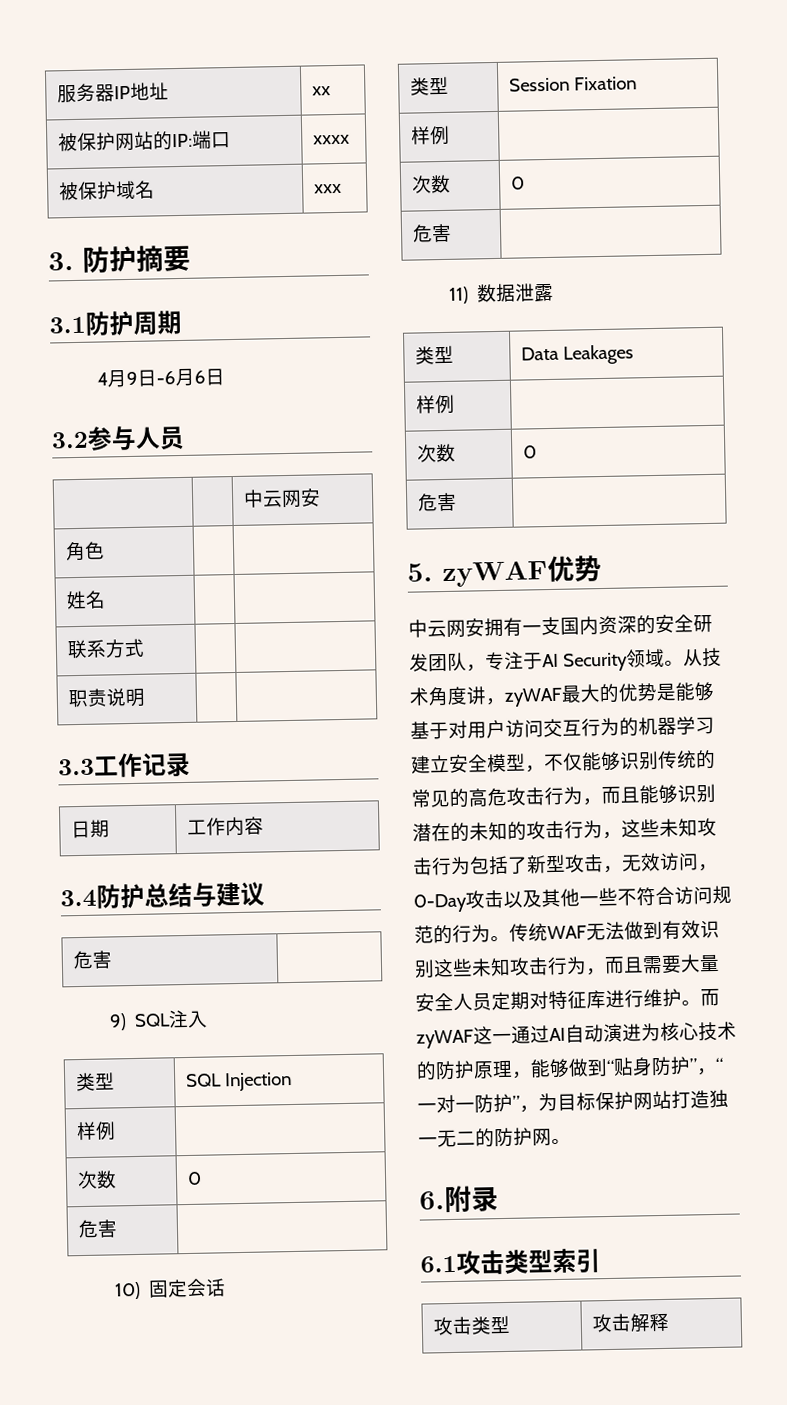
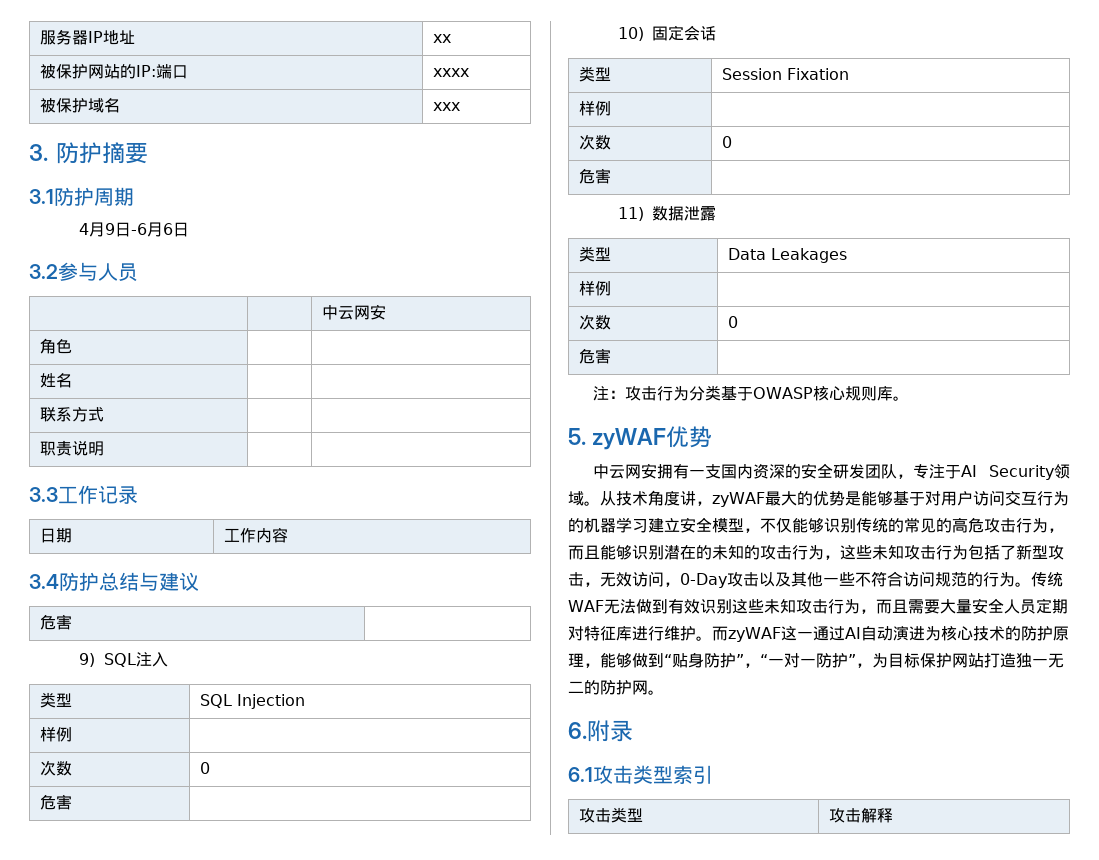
+ 注：攻击行为分类基于OWASP核心规则库。

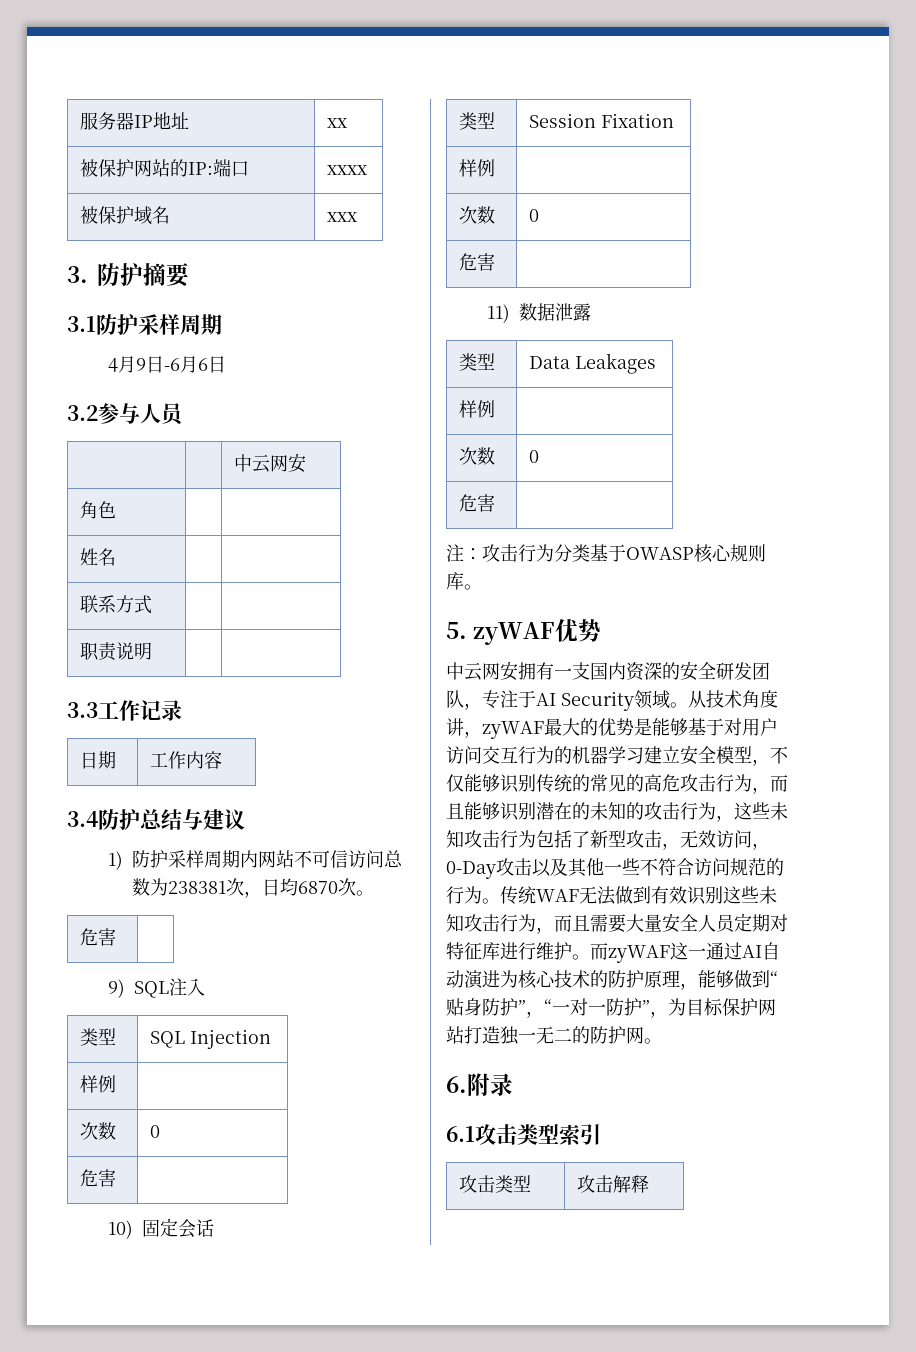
- 3.1防护周期
+ 3.1防护采样周期
+ 1)防护采样周期内网站不可信访问总数为238381次，日均6870次。

